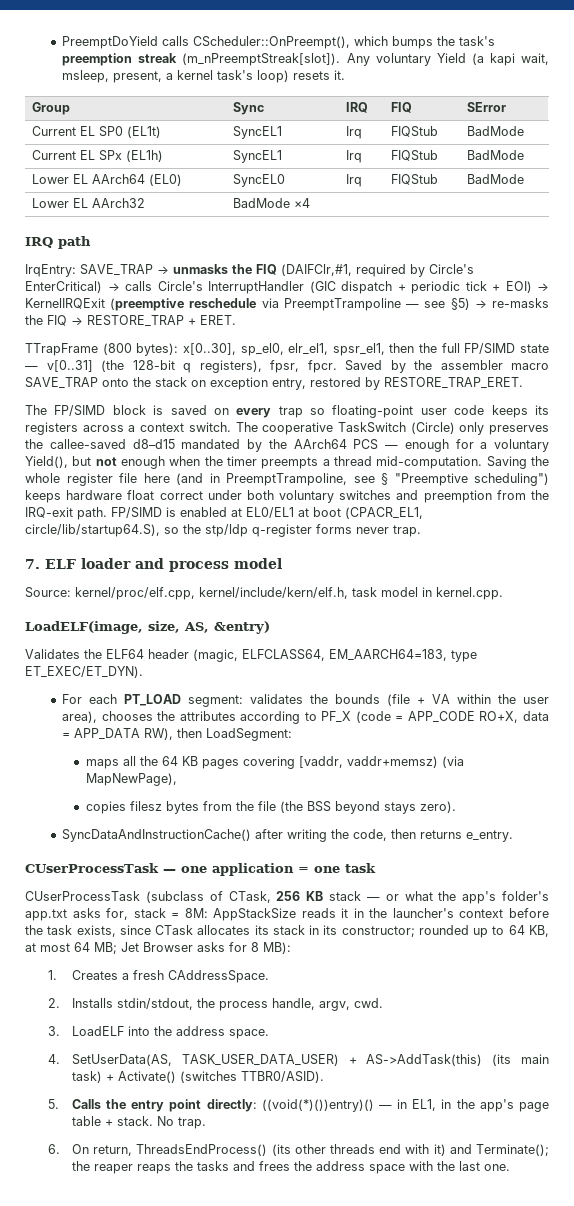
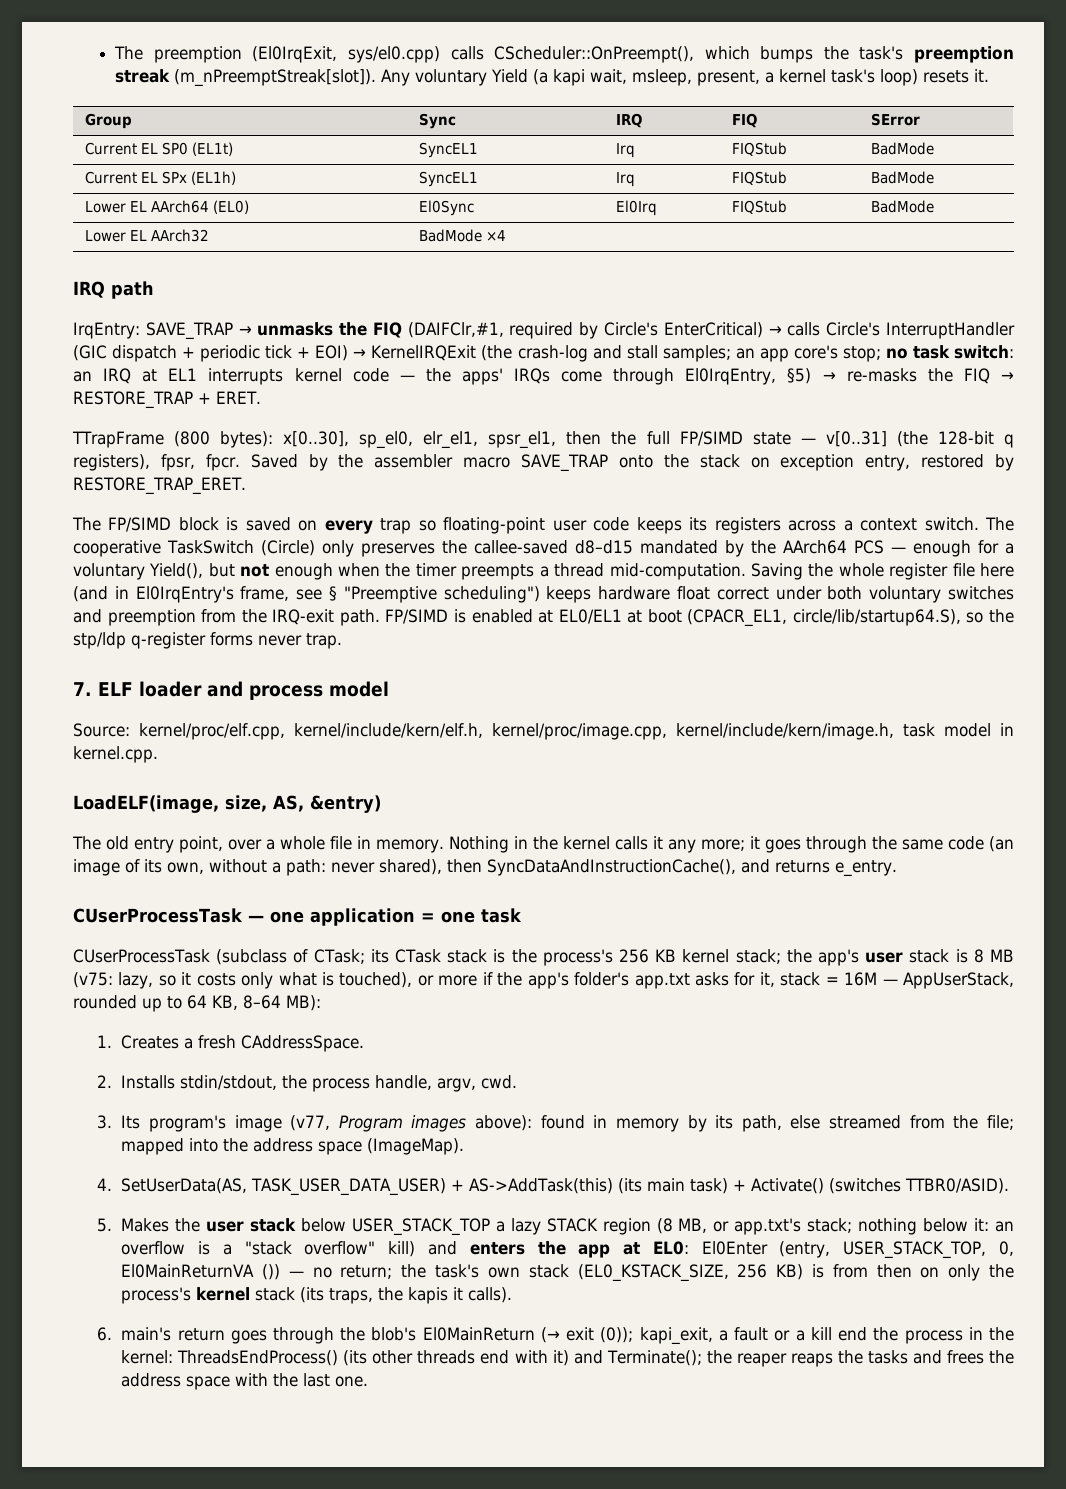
- PreemptDoYield calls CScheduler::OnPreempt(), which bumps the task's preemption streak (m_nPreemptStreak[slot]).
+ The preemption (El0IrqExit, sys/el0.cpp) calls CScheduler::OnPreempt(), which bumps the task's preemption streak (m_nPreemptStreak[slot]).
- Lower EL AArch64 (EL0) | SyncEL0 | Irq | FIQStub | BadMode
+ Lower EL AArch64 (EL0) | El0Sync | El0Irq | FIQStub | BadMode
- IrqEntry: SAVE_TRAP → unmasks the FIQ (DAIFClr,#1, required by Circle's EnterCritical) → calls Circle's InterruptHandler (GIC dispatch + periodic tick + EOI) → KernelIRQExit (preemptive reschedule via PreemptTrampoline — see §5) → re-masks the FIQ → RESTORE_TRAP + ERET.
+ IrqEntry: SAVE_TRAP → unmasks the FIQ (DAIFClr,#1, required by Circle's EnterCritical) → calls Circle's InterruptHandler (GIC dispatch + periodic tick + EOI) → KernelIRQExit (the crash-log and stall samples; an app core's stop; no task switch: an IRQ at EL1 interrupts kernel code — the apps' IRQs come through El0IrqEntry, §5) → re-masks the FIQ → RESTORE_TRAP + ERET.
- Saving the whole register file here (and in PreemptTrampoline, see § "Preemptive scheduling") keeps hardware float correct under both voluntary switches and preemption from the IRQ-exit path.
+ Saving the whole register file here (and in El0IrqEntry's frame, see § "Preemptive scheduling") keeps hardware float correct under both voluntary switches and preemption from the IRQ-exit path.
- Source: kernel/proc/elf.cpp, kernel/include/kern/elf.h, task model in kernel.cpp.
+ Source: kernel/proc/elf.cpp, kernel/include/kern/elf.h, kernel/proc/image.cpp, kernel/include/kern/image.h, task model in kernel.cpp.
- Validates the ELF64 header (magic, ELFCLASS64, EM_AARCH64=183, type ET_EXEC/ET_DYN).
- For each PT_LOAD segment: validates the bounds (file + VA within the user area), chooses the attributes according to PF_X (code = APP_CODE RO+X, data = APP_DATA RW), then LoadSegment:
- maps all the 64 KB pages covering [vaddr, vaddr+memsz) (via MapNewPage),
- copies filesz bytes from the file (the BSS beyond stays zero).
- SyncDataAndInstructionCache() after writing the code, then returns e_entry.
+ The old entry point, over a whole file in memory. Nothing in the kernel calls it any more; it goes through the same code (an image of its own, without a path: never shared), then SyncDataAndInstructionCache(), and returns e_entry.
- CUserProcessTask (subclass of CTask, 256 KB stack — or what the app's folder's app.txt asks for, stack = 8M: AppStackSize reads it in the launcher's context before the task exists, since CTask allocates its stack in its constructor; rounded up to 64 KB, at most 64 MB; Jet Browser asks for 8 MB):
+ CUserProcessTask (subclass of CTask; its CTask stack is the process's 256 KB kernel stack; the app's user stack is 8 MB (v75: lazy, so it costs only what is touched), or more if the app's folder's app.txt asks for it, stack = 16M — AppUserStack, rounded up to 64 KB, 8–64 MB):
- 3. LoadELF into the address space.
+ 3. Its program's image (v77, Program images above): found in memory by its path, else streamed from the file; mapped into the address space (ImageMap).
- 5. Calls the entry point directly: ((void(*)())entry)() — in EL1, in the app's page table + stack. No trap.
- 6. On return, ThreadsEndProcess() (its other threads end with it) and Terminate(); the reaper reaps the tasks and frees the address space with the last one.
+ 5. Makes the user stack below USER_STACK_TOP a lazy STACK region (8 MB, or app.txt's stack; nothing below it: an overflow is a "stack overflow" kill) and enters the app at EL0: El0Enter (entry, USER_STACK_TOP, 0, El0MainReturnVA ()) — no return; the task's own stack (EL0_KSTACK_SIZE, 256 KB) is from then on only the process's kernel stack (its traps, the kapis it calls).
+ 6. main's return goes through the blob's El0MainReturn (→ exit (0)); kapi_exit, a fault or a kill end the process in the kernel: ThreadsEndProcess() (its other threads end with it) and Terminate(); the reaper reaps the tasks and frees the address space with the last one.

